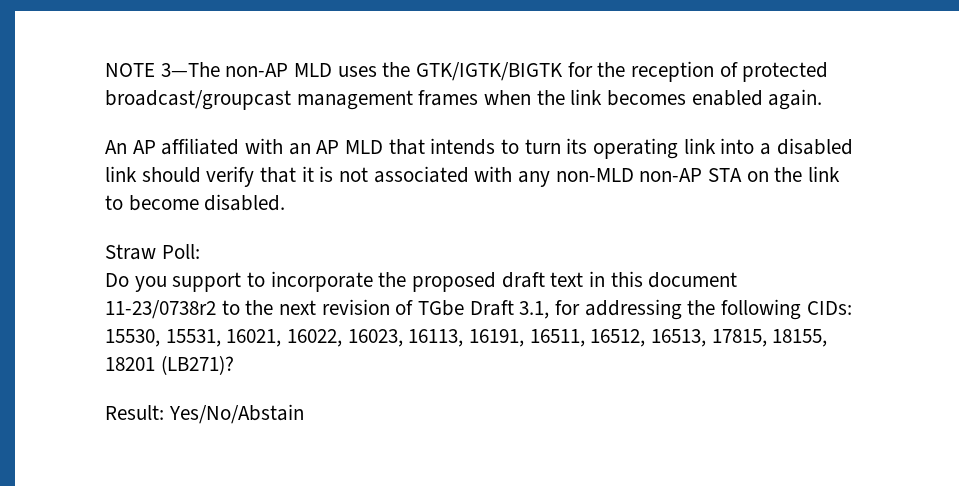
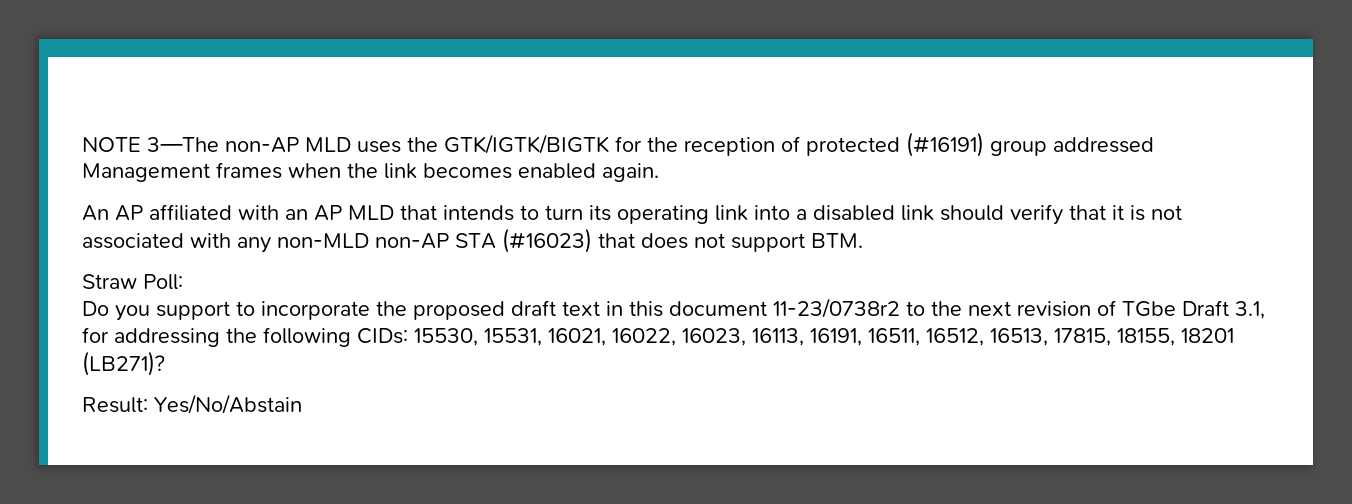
- NOTE 3—The non-AP MLD uses the GTK/IGTK/BIGTK for the reception of protected broadcast/groupcast management frames when the link becomes enabled again.
+ NOTE 3—The non-AP MLD uses the GTK/IGTK/BIGTK for the reception of protected (#16191) group addressed Management frames when the link becomes enabled again.
- An AP affiliated with an AP MLD that intends to turn its operating link into a disabled link should verify that it is not associated with any non-MLD non-AP STA on the link to become disabled.
+ An AP affiliated with an AP MLD that intends to turn its operating link into a disabled link should verify that it is not associated with any non-MLD non-AP STA (#16023) that does not support BTM.

